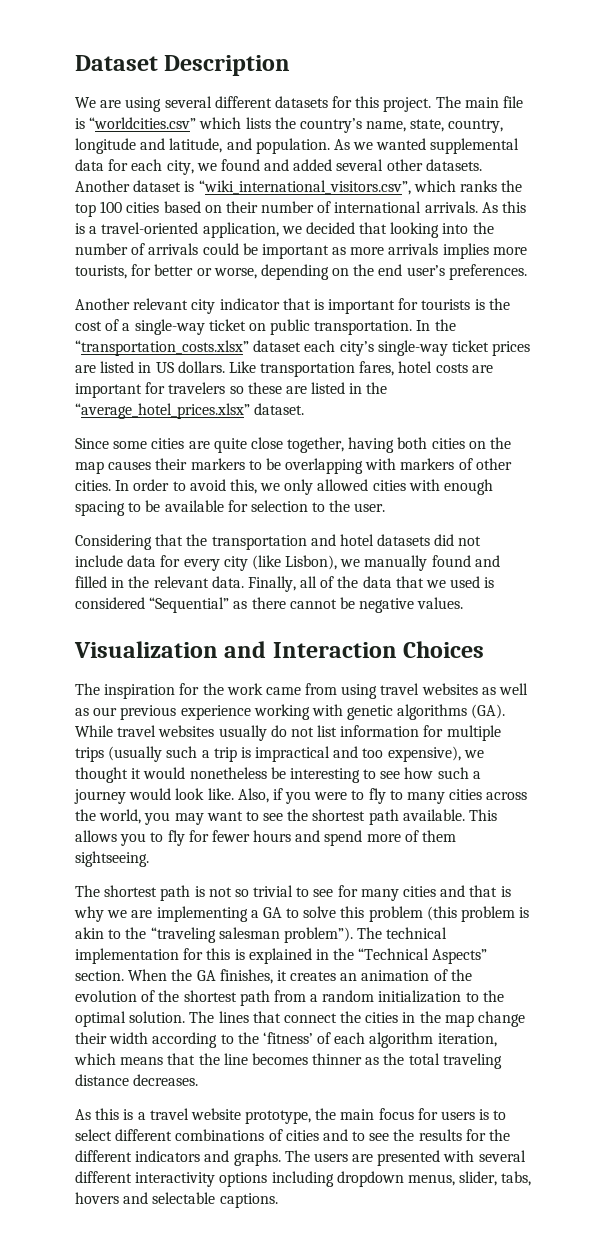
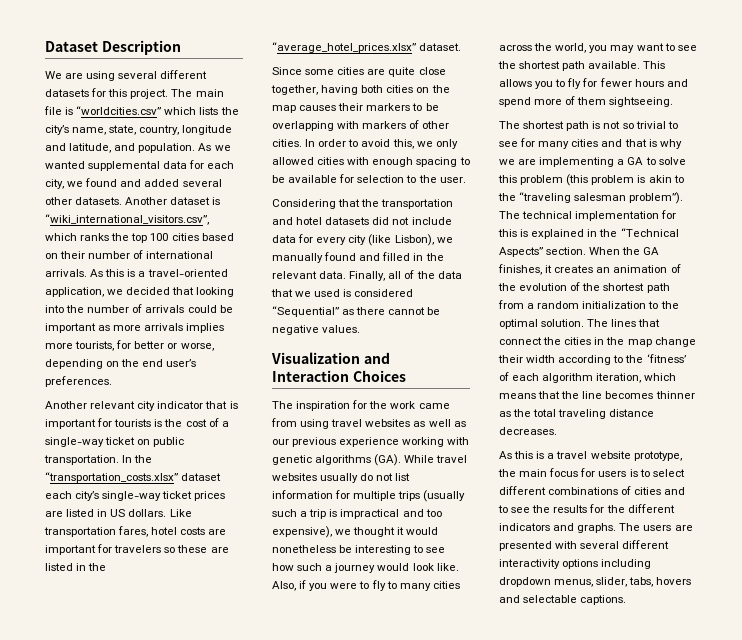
- The main file is “worldcities.csv” which lists the country’s name, state, country, longitude and latitude, and population.
+ The main file is “worldcities.csv” which lists the city’s name, state, country, longitude and latitude, and population.

